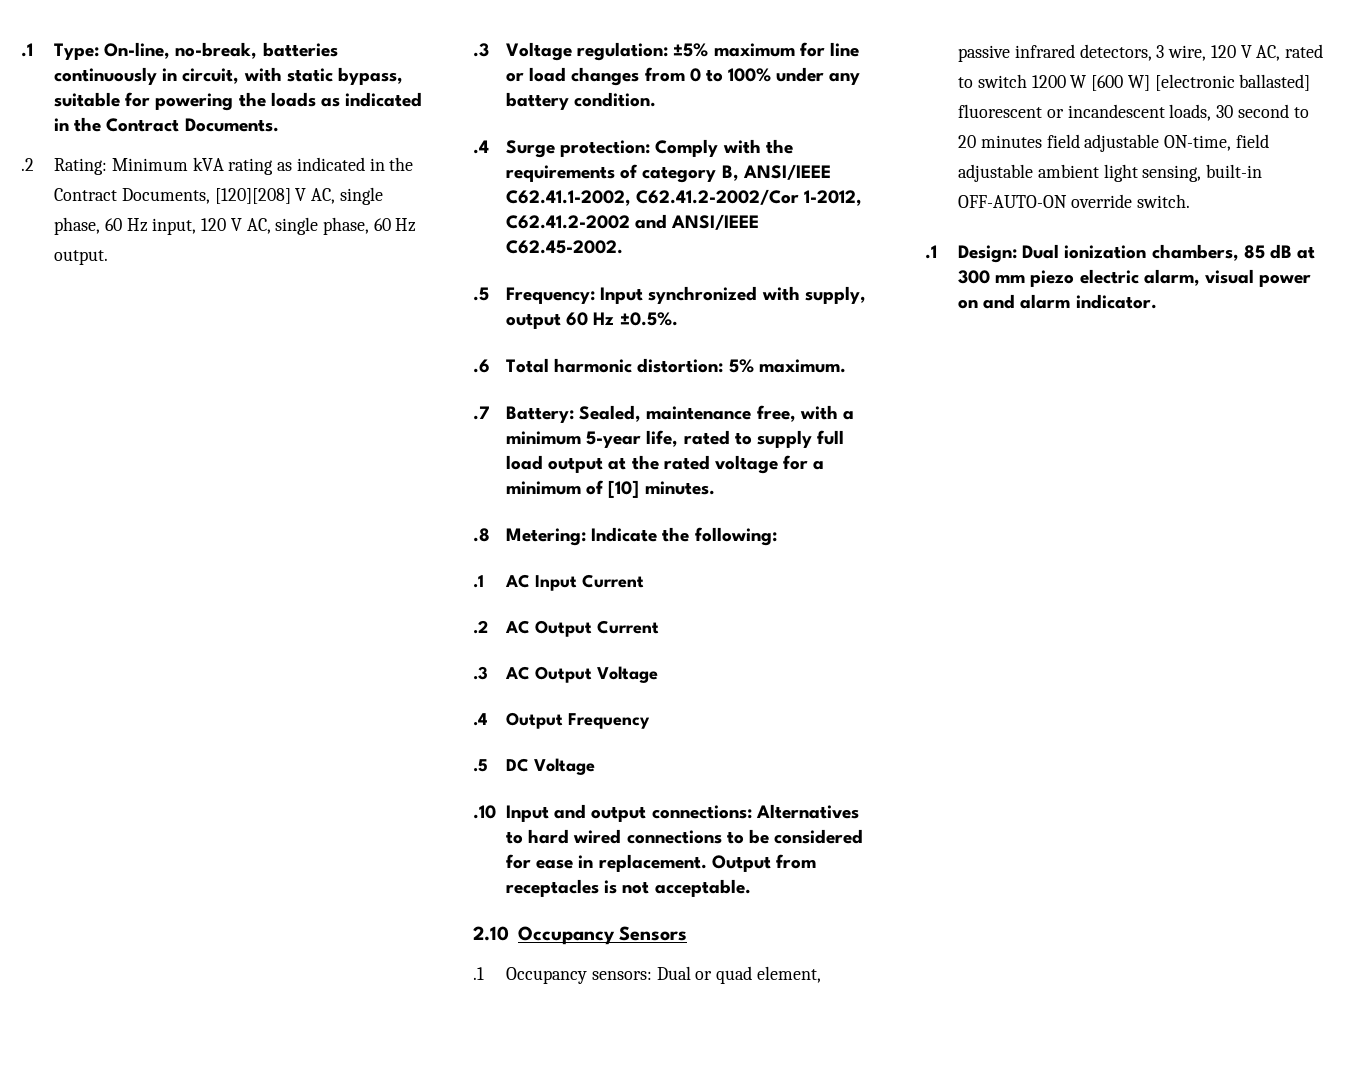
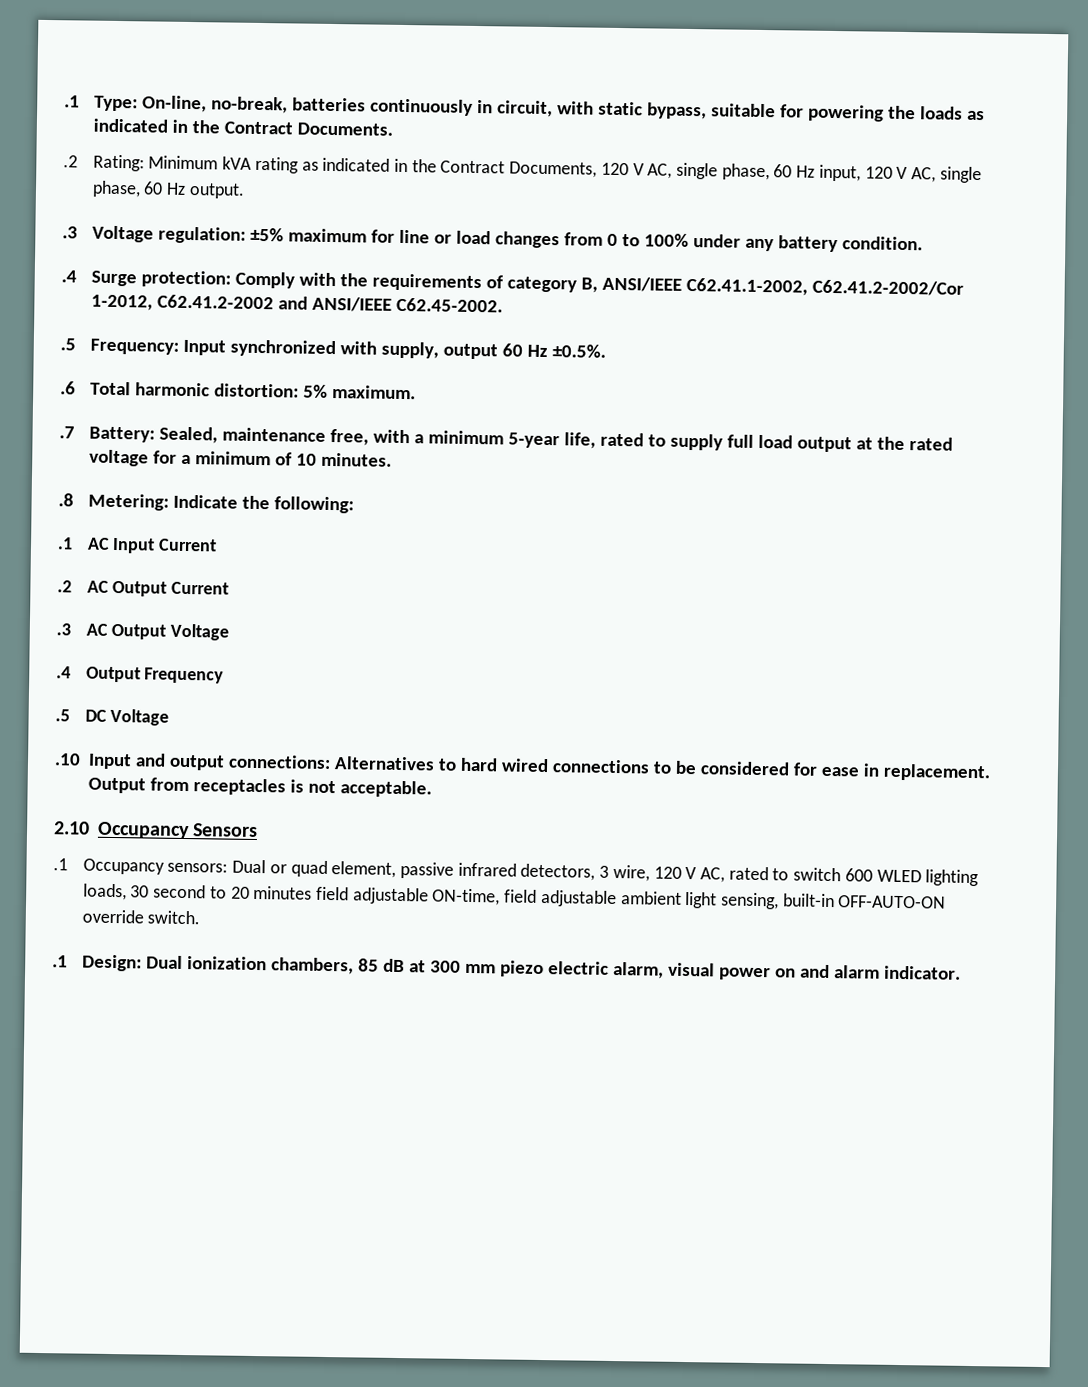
- .2 Rating: Minimum kVA rating as indicated in the Contract Documents, [120][208] V AC, single phase, 60 Hz input, 120 V AC, single phase, 60 Hz output.
+ .2 Rating: Minimum kVA rating as indicated in the Contract Documents, 120 V AC, single phase, 60 Hz input, 120 V AC, single phase, 60 Hz output.
- .7 Battery: Sealed, maintenance free, with a minimum 5-year life, rated to supply full load output at the rated voltage for a minimum of [10] minutes.
+ .7 Battery: Sealed, maintenance free, with a minimum 5-year life, rated to supply full load output at the rated voltage for a minimum of 10 minutes.
- .1 Occupancy sensors: Dual or quad element, passive infrared detectors, 3 wire, 120 V AC, rated to switch 1200 W [600 W] [electronic ballasted] fluorescent or incandescent loads, 30 second to 20 minutes field adjustable ON-time, field adjustable ambient light sensing, built-in OFF-AUTO-ON override switch.
+ .1 Occupancy sensors: Dual or quad element, passive infrared detectors, 3 wire, 120 V AC, rated to switch 600 WLED lighting loads, 30 second to 20 minutes field adjustable ON-time, field adjustable ambient light sensing, built-in OFF-AUTO-ON override switch.

